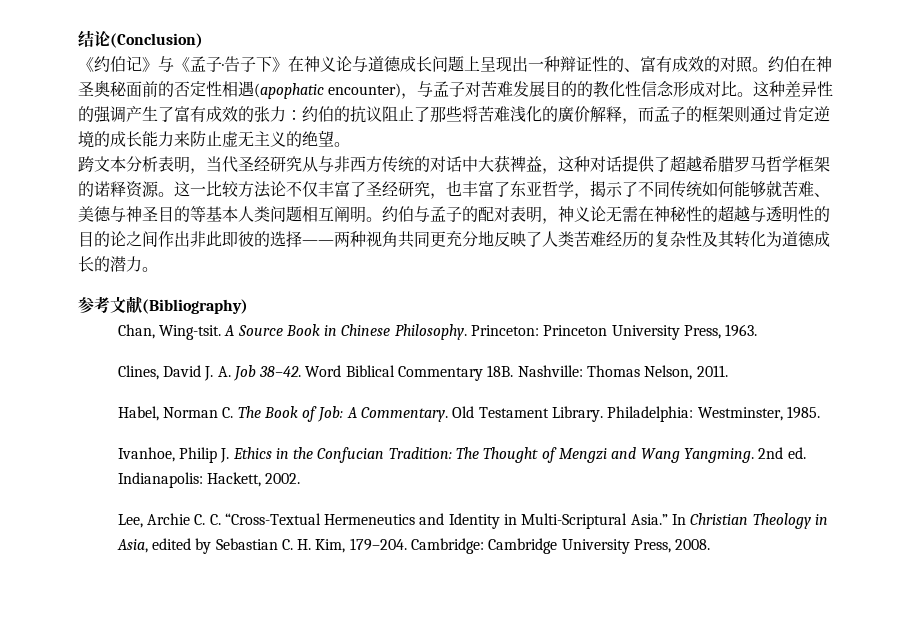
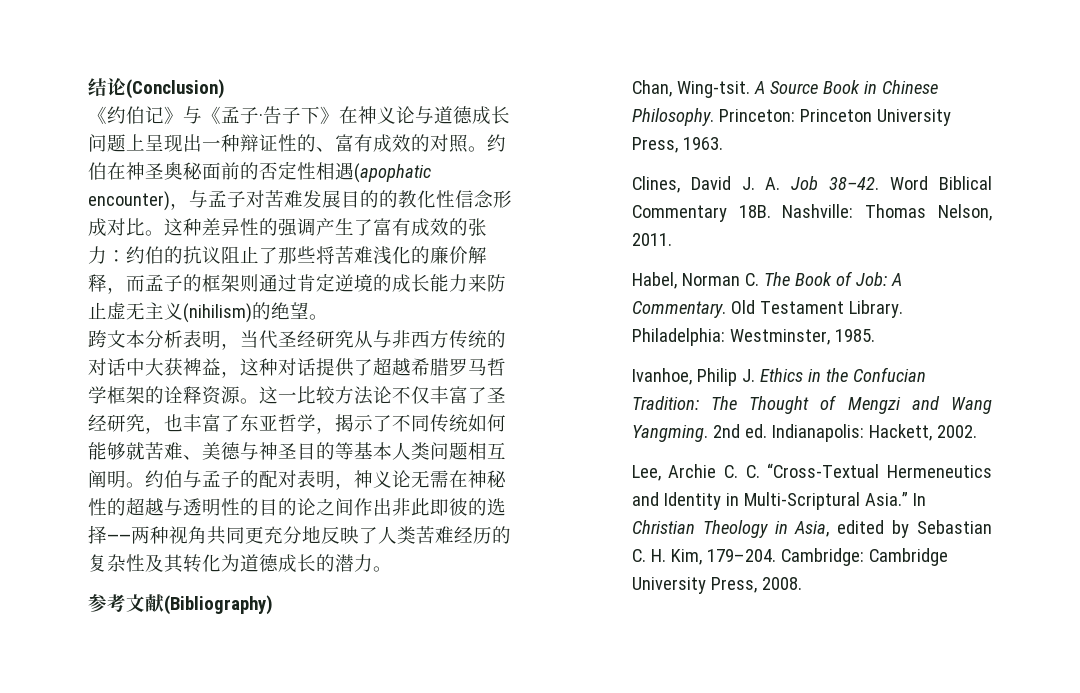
- 这种差异性的强调产生了富有成效的张力：约伯的抗议阻止了那些将苦难浅化的廣价解释，而孟子的框架则通过肯定逆境的成长能力来防止虚无主义的绝望。
+ 这种差异性的强调产生了富有成效的张力：约伯的抗议阻止了那些将苦难浅化的廉价解释，而孟子的框架则通过肯定逆境的成长能力来防止虚无主义(nihilism)的绝望。
- 跨文本分析表明，当代圣经研究从与非西方传统的对话中大获裨益，这种对话提供了超越希腊罗马哲学框架的诺释资源。
+ 跨文本分析表明，当代圣经研究从与非西方传统的对话中大获裨益，这种对话提供了超越希腊罗马哲学框架的诠释资源。

